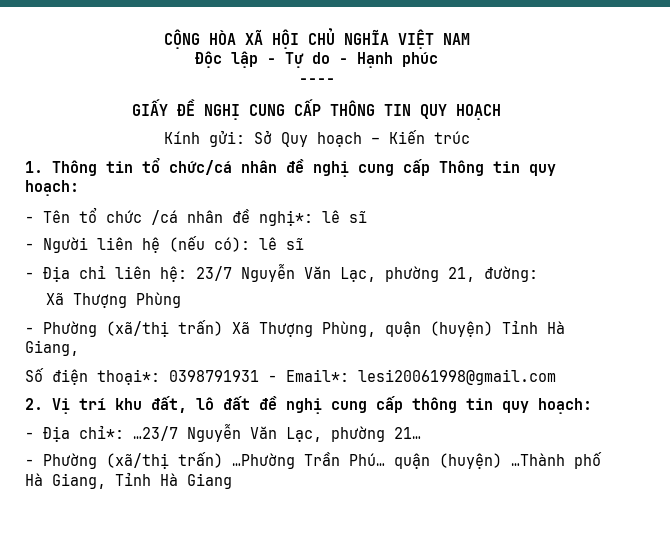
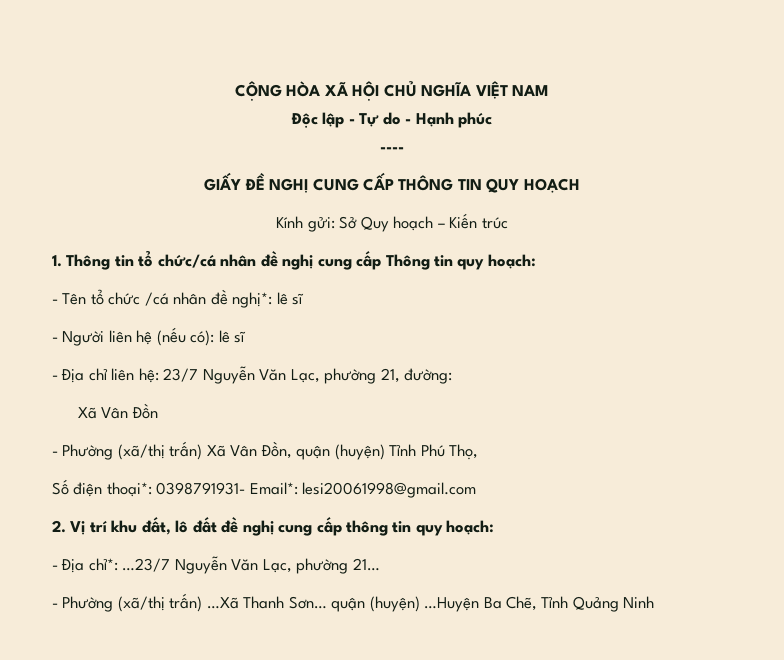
- Xã Thượng Phùng
+ Xã Vân Đồn
- - Phường (xã/thị trấn) Xã Thượng Phùng, quận (huyện) Tỉnh Hà Giang,
+ - Phường (xã/thị trấn) Xã Vân Đồn, quận (huyện) Tỉnh Phú Thọ,
- Số điện thoại*: 0398791931 - Email*: lesi20061998@gmail.com
+ Số điện thoại*: 0398791931- Email*: lesi20061998@gmail.com
- - Phường (xã/thị trấn) …Phường Trần Phú… quận (huyện) …Thành phố Hà Giang, Tỉnh Hà Giang
+ - Phường (xã/thị trấn) …Xã Thanh Sơn… quận (huyện) …Huyện Ba Chẽ, Tỉnh Quảng Ninh

